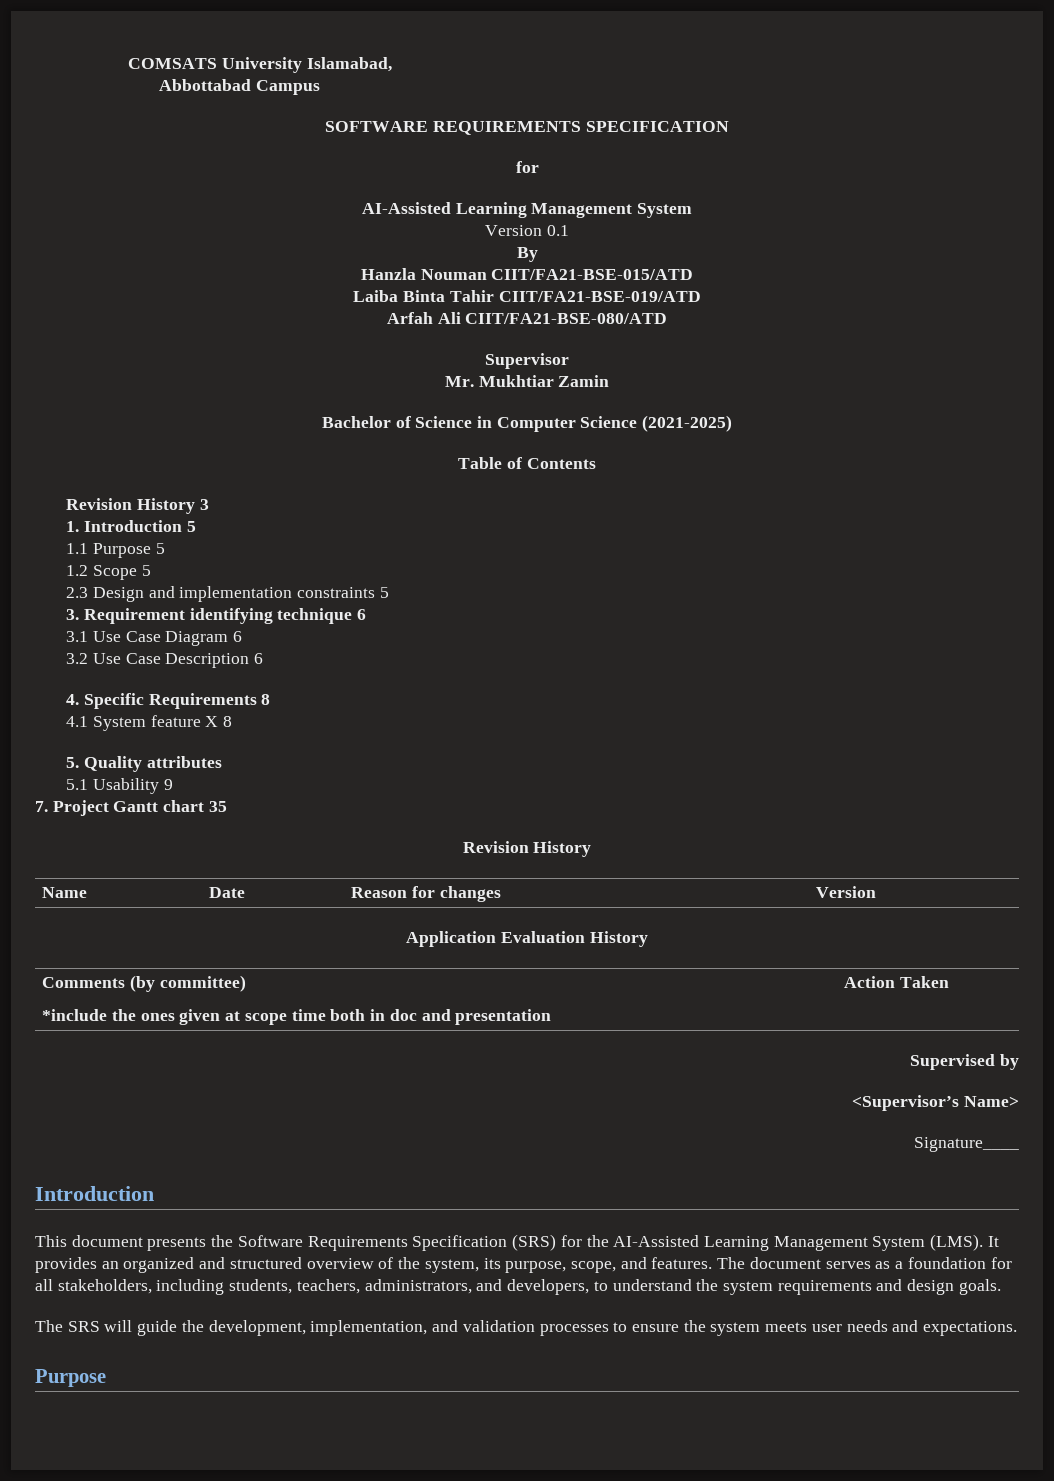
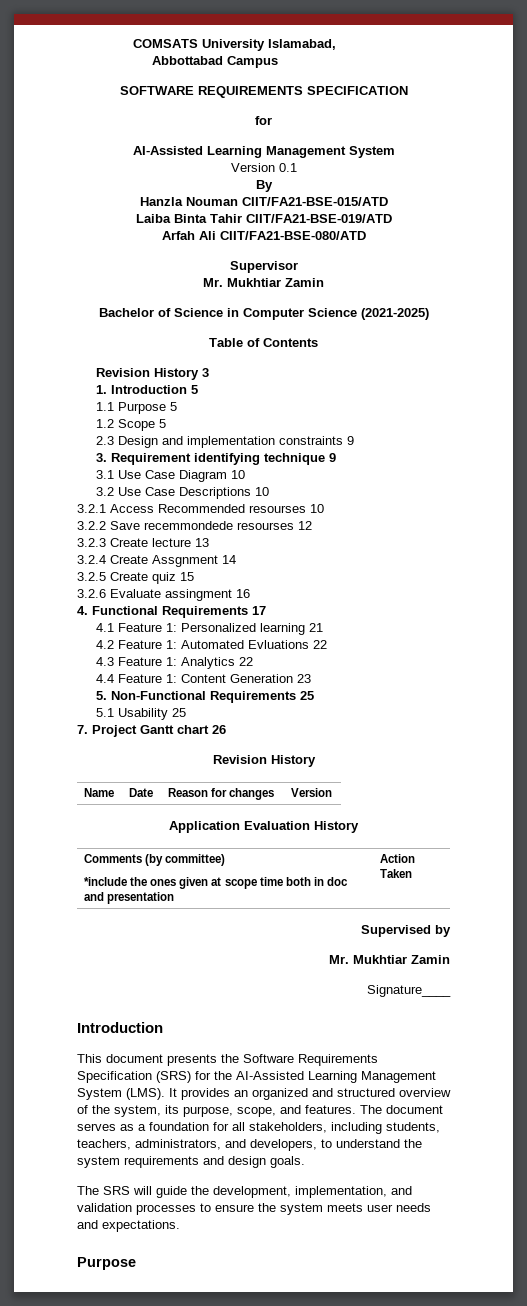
- 2.3 Design and implementation constraints 5
+ 2.3 Design and implementation constraints 9
- 3. Requirement identifying technique 6
+ 3. Requirement identifying technique 9
- 3.1 Use Case Diagram 6
+ 3.1 Use Case Diagram 10
- 3.2 Use Case Description 6
- 4. Specific Requirements 8
- 4.1 System feature X 8
- 5. Quality attributes
+ 3.2 Use Case Descriptions 10
+ 3.2.1 Access Recommended resourses 10
+ 3.2.2 Save recemmondede resourses 12
+ 3.2.3 Create lecture 13
+ 3.2.4 Create Assgnment 14
+ 3.2.5 Create quiz 15
+ 3.2.6 Evaluate assingment 16
+ 4. Functional Requirements 17
+ 4.1 Feature 1: Personalized learning 21
+ 4.2 Feature 1: Automated Evluations 22
+ 4.3 Feature 1: Analytics 22
+ 4.4 Feature 1: Content Generation 23
+ 5. Non-Functional Requirements 25
- 5.1 Usability 9
+ 5.1 Usability 25
- 7. Project Gantt chart 35
+ 7. Project Gantt chart 26
  Supervised by
- <Supervisor’s Name>
+ Mr. Mukhtiar Zamin

